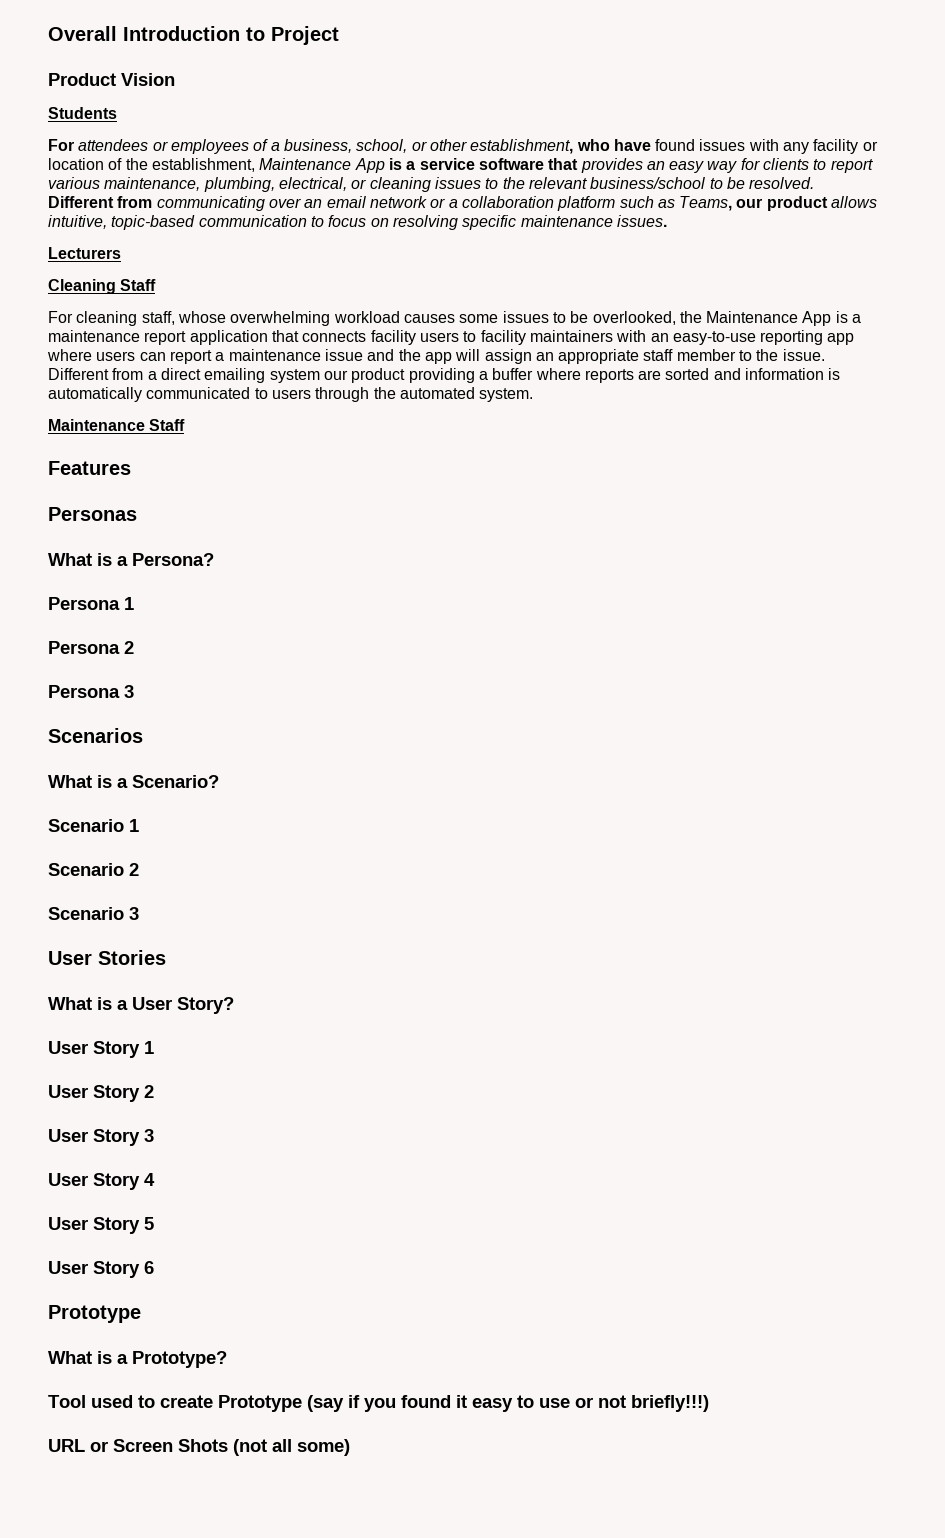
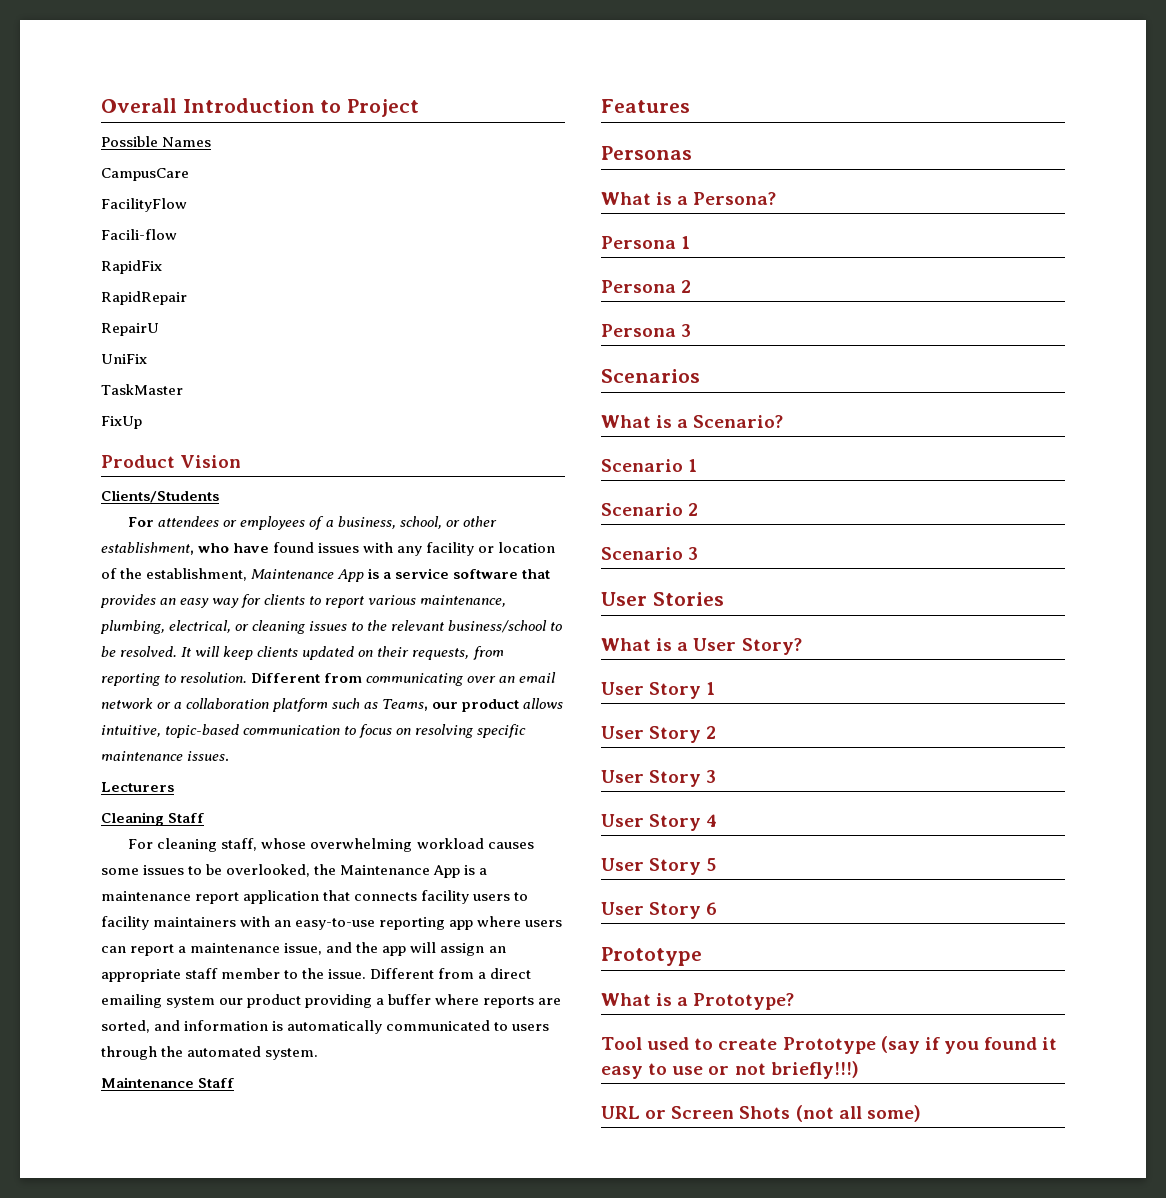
+ Possible Names
+ CampusCare
+ FacilityFlow
+ Facili-flow
+ RapidFix
+ RapidRepair
+ RepairU
+ UniFix
+ TaskMaster
+ FixUp
- Students
+ Clients/Students
+ It will keep clients updated on their requests, from reporting to resolution.
- For cleaning staff, whose overwhelming workload causes some issues to be overlooked, the Maintenance App is a maintenance report application that connects facility users to facility maintainers with an easy-to-use reporting app where users can report a maintenance issue and the app will assign an appropriate staff member to the issue.
+ For cleaning staff, whose overwhelming workload causes some issues to be overlooked, the Maintenance App is a maintenance report application that connects facility users to facility maintainers with an easy-to-use reporting app where users can report a maintenance issue, and the app will assign an appropriate staff member to the issue.
- Different from a direct emailing system our product providing a buffer where reports are sorted and information is automatically communicated to users through the automated system.
+ Different from a direct emailing system our product providing a buffer where reports are sorted, and information is automatically communicated to users through the automated system.

